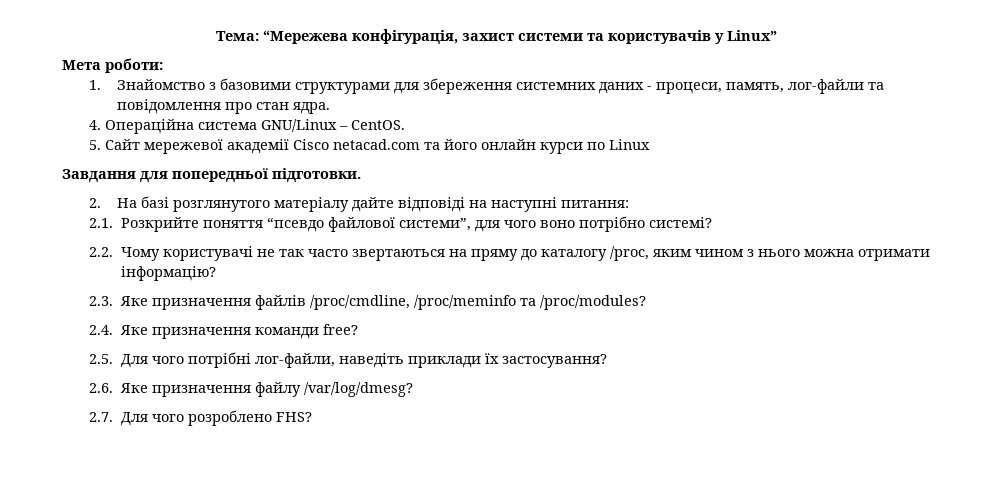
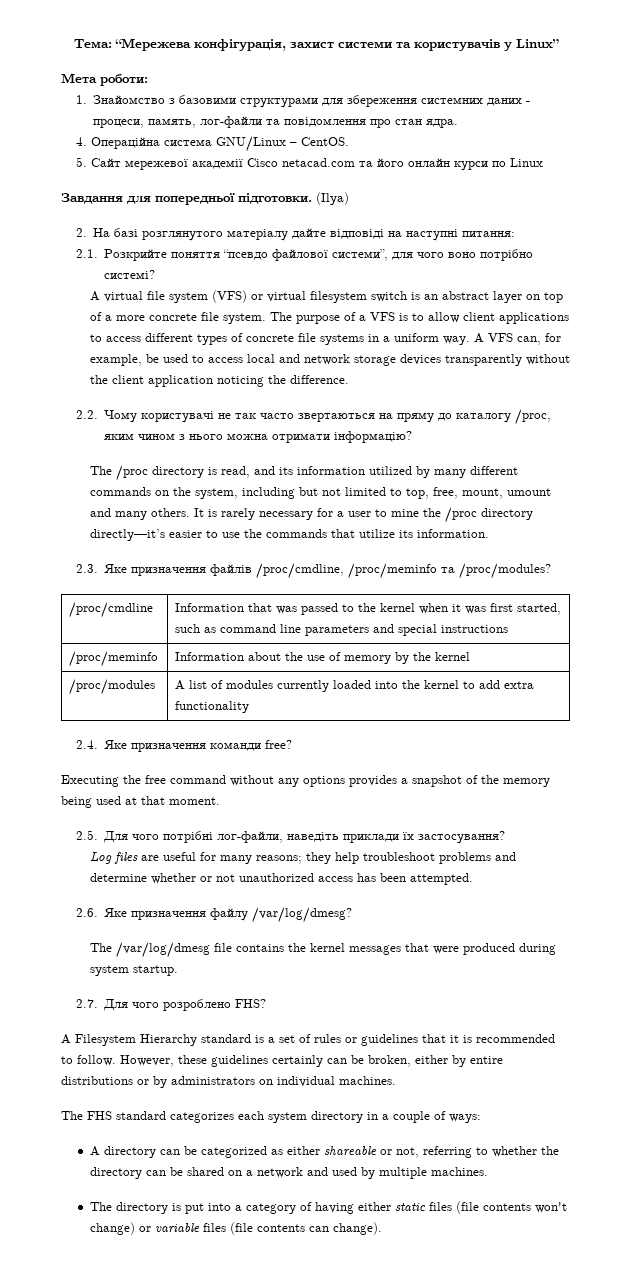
+ (Ilya)
+ A virtual file system (VFS) or virtual filesystem switch is an abstract layer on top of a more concrete file system. The purpose of a VFS is to allow client applications to access different types of concrete file systems in a uniform way. A VFS can, for example, be used to access local and network storage devices transparently without the client application noticing the difference.
+ The /proc directory is read, and its information utilized by many different commands on the system, including but not limited to top, free, mount, umount and many others. It is rarely necessary for a user to mine the /proc directory directly—it’s easier to use the commands that utilize its information.
+ /proc/cmdline | Information that was passed to the kernel when it was first started, such as command line parameters and special instructions
+ /proc/meminfo | Information about the use of memory by the kernel
+ /proc/modules | A list of modules currently loaded into the kernel to add extra functionality
+ Executing the free command without any options provides a snapshot of the memory being used at that moment.
+ Log files are useful for many reasons; they help troubleshoot problems and determine whether or not unauthorized access has been attempted.
+ The /var/log/dmesg file contains the kernel messages that were produced during system startup.
+ A Filesystem Hierarchy standard is a set of rules or guidelines that it is recommended to follow. However, these guidelines certainly can be broken, either by entire distributions or by administrators on individual machines.
+ The FHS standard categorizes each system directory in a couple of ways:
+ A directory can be categorized as either shareable or not, referring to whether the directory can be shared on a network and used by multiple machines.
+ The directory is put into a category of having either static files (file contents won't change) or variable files (file contents can change).

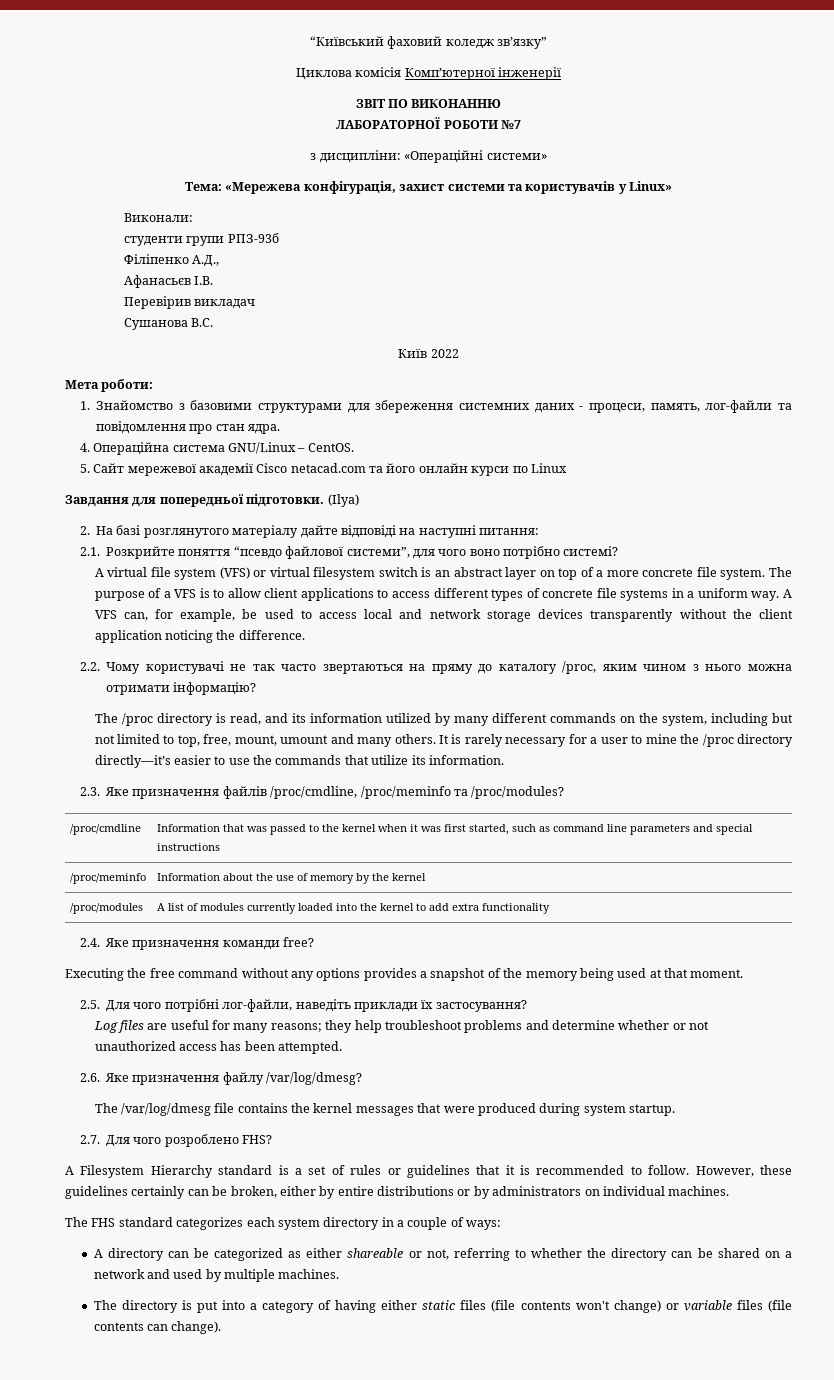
- Тема: “Мережева конфігурація, захист системи та користувачів у Linux”
+ “Київський фаховий коледж зв’язку”
+ Циклова комісія Комп’ютерної інженерії
+ ЗВІТ ПО ВИКОНАННЮ
+ ЛАБОРАТОРНОЇ РОБОТИ №7
+ з дисципліни: «Операційні системи»
+ Тема: «Мережева конфігурація, захист системи та користувачів у Linux»
+ Виконали:
+ студенти групи РПЗ-93б
+ Філіпенко А.Д.,
+ Афанасьєв І.В.
+ Перевірив викладач
+ Сушанова В.С.
+ Київ 2022

